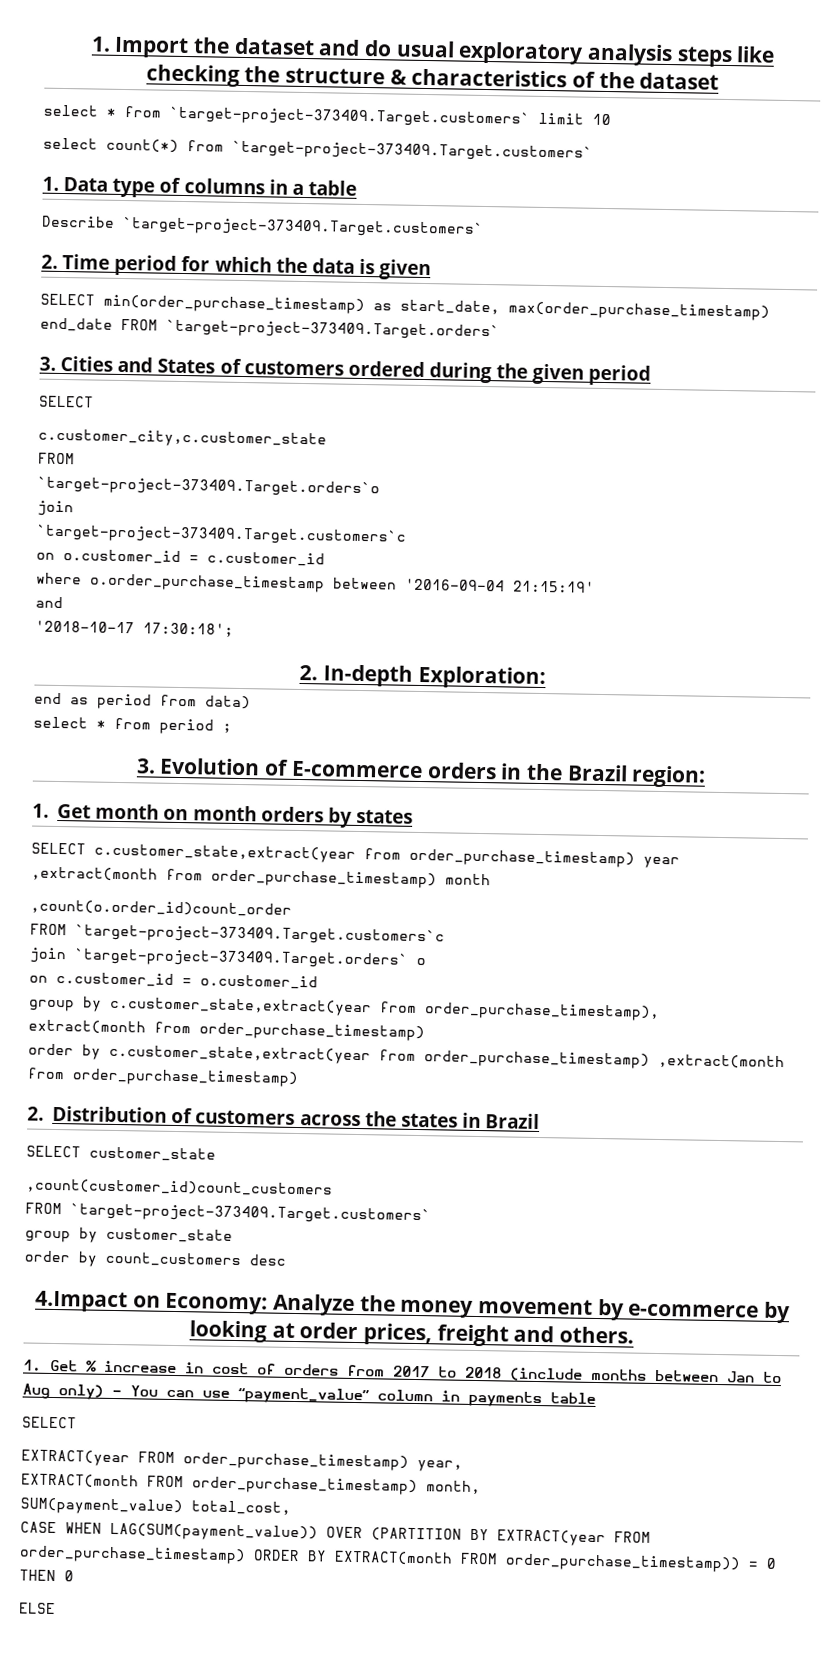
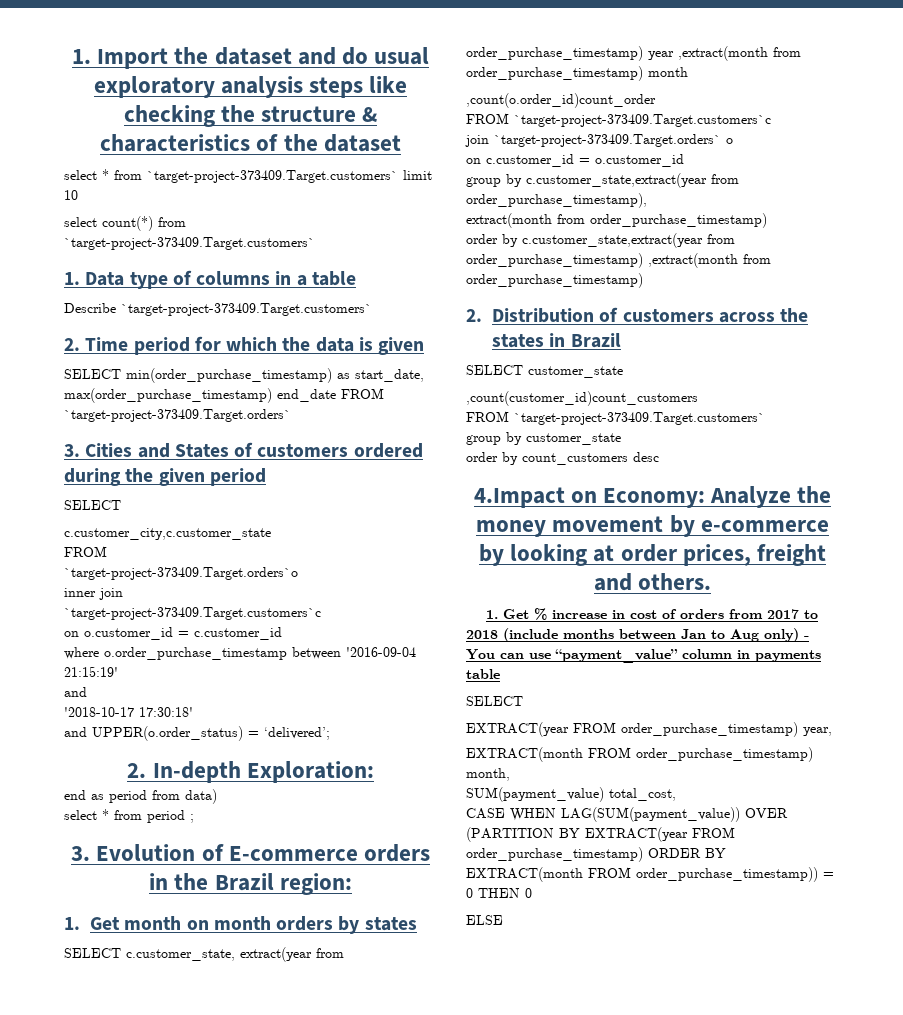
  `target-project-373409.Target.orders`o
- join
+ inner join
- '2018-10-17 17:30:18';
+ '2018-10-17 17:30:18'
+ and UPPER(o.order_status) = ‘delivered’;
- SELECT c.customer_state,extract(year from order_purchase_timestamp) year ,extract(month from order_purchase_timestamp) month
+ SELECT c.customer_state, extract(year from order_purchase_timestamp) year ,extract(month from order_purchase_timestamp) month

